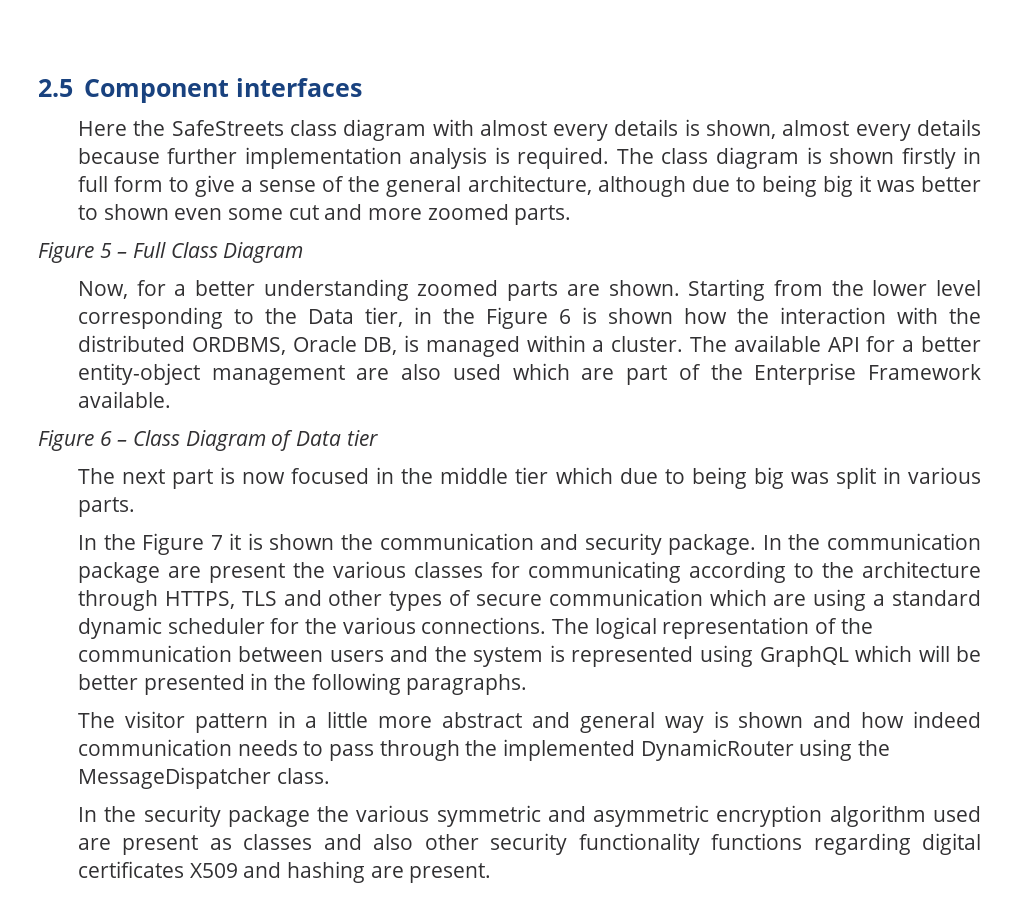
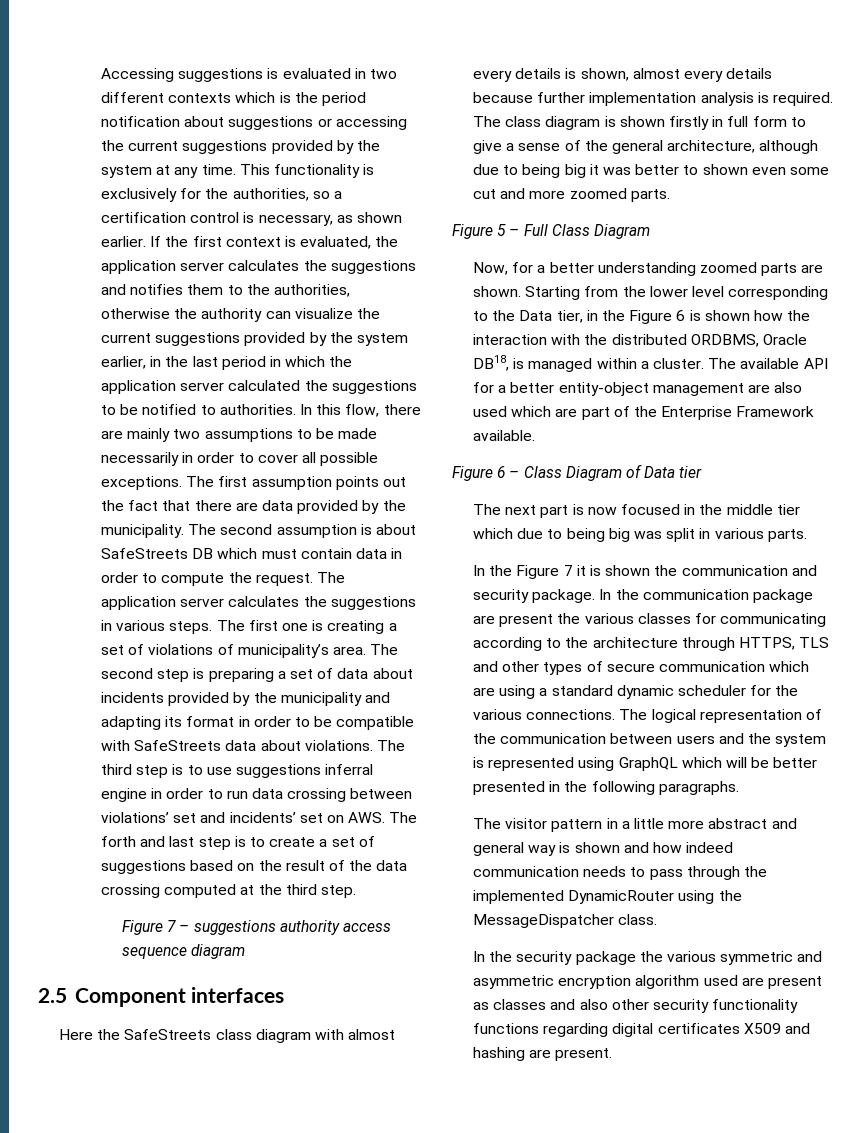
+ Accessing suggestions is evaluated in two different contexts which is the period notification about suggestions or accessing the current suggestions provided by the system at any time. This functionality is exclusively for the authorities, so a certification control is necessary, as shown earlier. If the first context is evaluated, the application server calculates the suggestions and notifies them to the authorities, otherwise the authority can visualize the current suggestions provided by the system earlier, in the last period in which the application server calculated the suggestions to be notified to authorities. In this flow, there are mainly two assumptions to be made necessarily in order to cover all possible exceptions. The first assumption points out the fact that there are data provided by the municipality. The second assumption is about SafeStreets DB which must contain data in order to compute the request. The application server calculates the suggestions in various steps. The first one is creating a set of violations of municipality’s area. The second step is preparing a set of data about incidents provided by the municipality and adapting its format in order to be compatible with SafeStreets data about violations. The third step is to use suggestions inferral engine in order to run data crossing between violations’ set and incidents’ set on AWS. The forth and last step is to create a set of suggestions based on the result of the data crossing computed at the third step.
+ Figure 7 – suggestions authority access sequence diagram
- Starting from the lower level corresponding to the Data tier, in the Figure 6 is shown how the interaction with the distributed ORDBMS, Oracle DB, is managed within a cluster.
+ Starting from the lower level corresponding to the Data tier, in the Figure 6 is shown how the interaction with the distributed ORDBMS, Oracle DB18, is managed within a cluster.

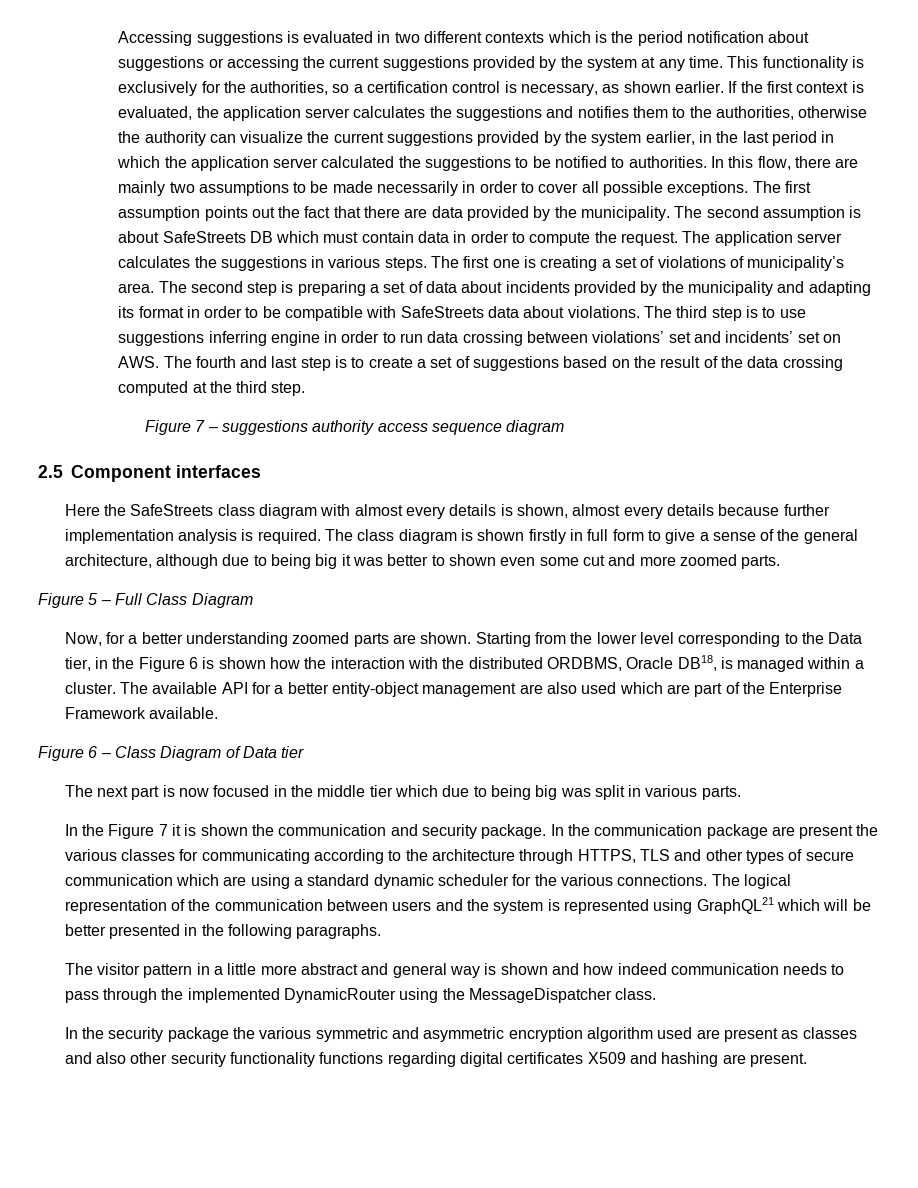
- The third step is to use suggestions inferral engine in order to run data crossing between violations’ set and incidents’ set on AWS. The forth and last step is to create a set of suggestions based on the result of the data crossing computed at the third step.
+ The third step is to use suggestions inferring engine in order to run data crossing between violations’ set and incidents’ set on AWS. The fourth and last step is to create a set of suggestions based on the result of the data crossing computed at the third step.
- The logical representation of the communication between users and the system is represented using GraphQL which will be better presented in the following paragraphs.
+ The logical representation of the communication between users and the system is represented using GraphQL21 which will be better presented in the following paragraphs.

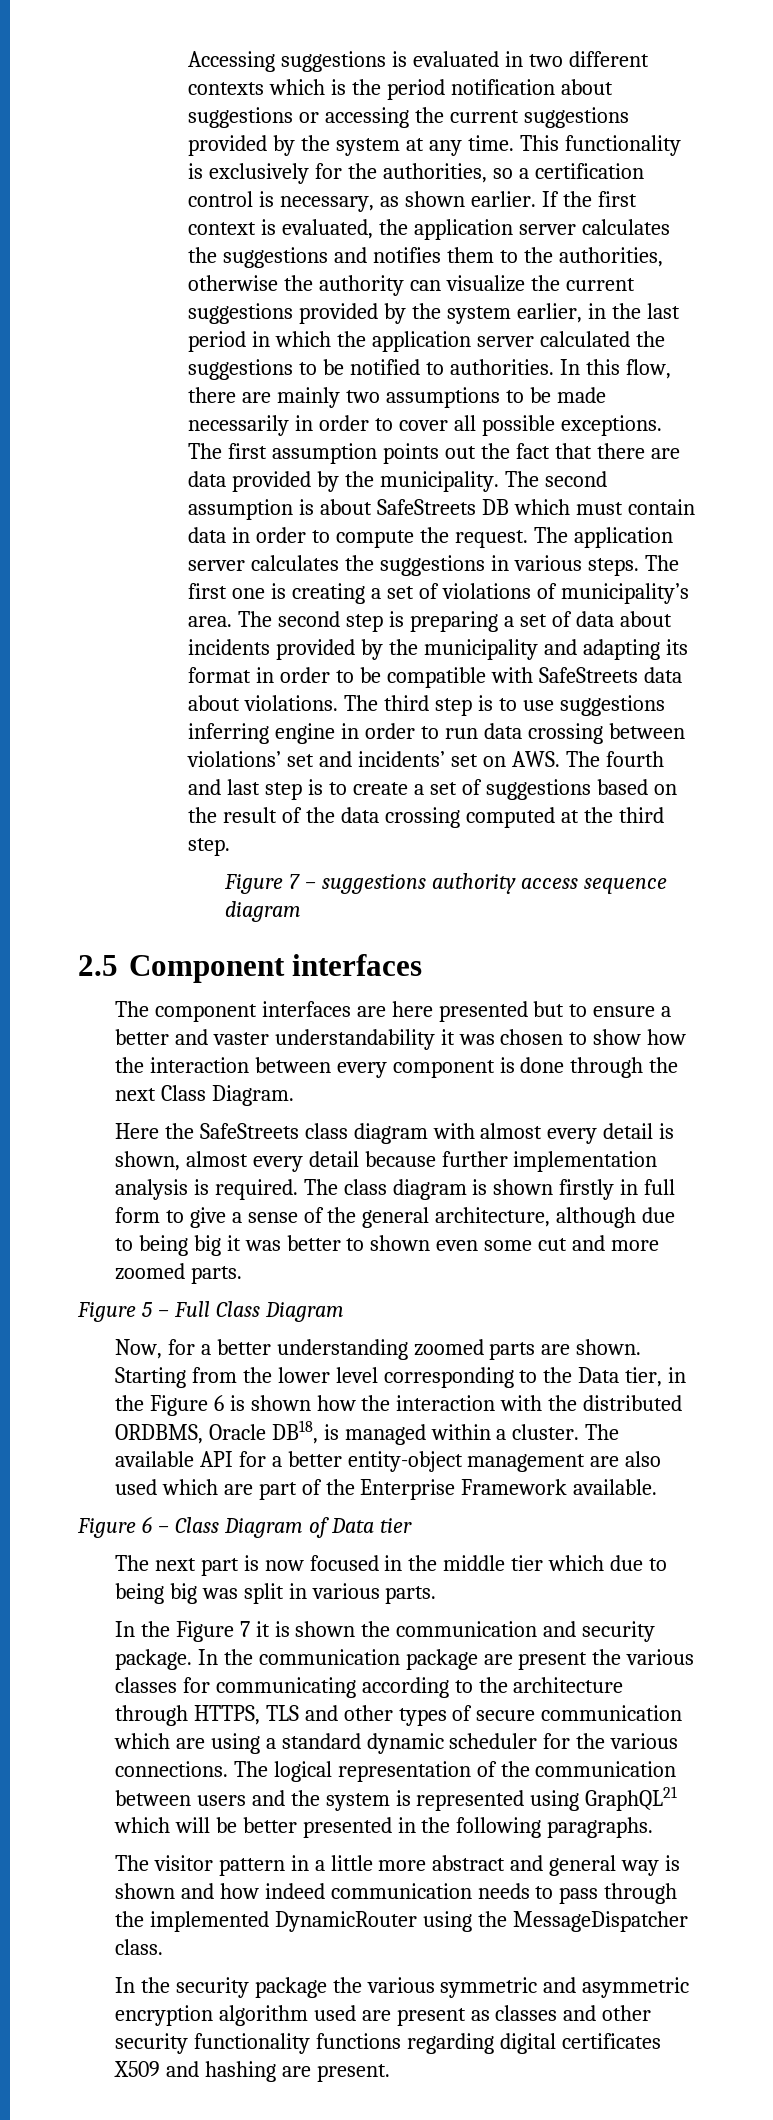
+ The component interfaces are here presented but to ensure a better and vaster understandability it was chosen to show how the interaction between every component is done through the next Class Diagram.
- Here the SafeStreets class diagram with almost every details is shown, almost every details because further implementation analysis is required.
+ Here the SafeStreets class diagram with almost every detail is shown, almost every detail because further implementation analysis is required.
- In the security package the various symmetric and asymmetric encryption algorithm used are present as classes and also other security functionality functions regarding digital certificates X509 and hashing are present.
+ In the security package the various symmetric and asymmetric encryption algorithm used are present as classes and other security functionality functions regarding digital certificates X509 and hashing are present.

